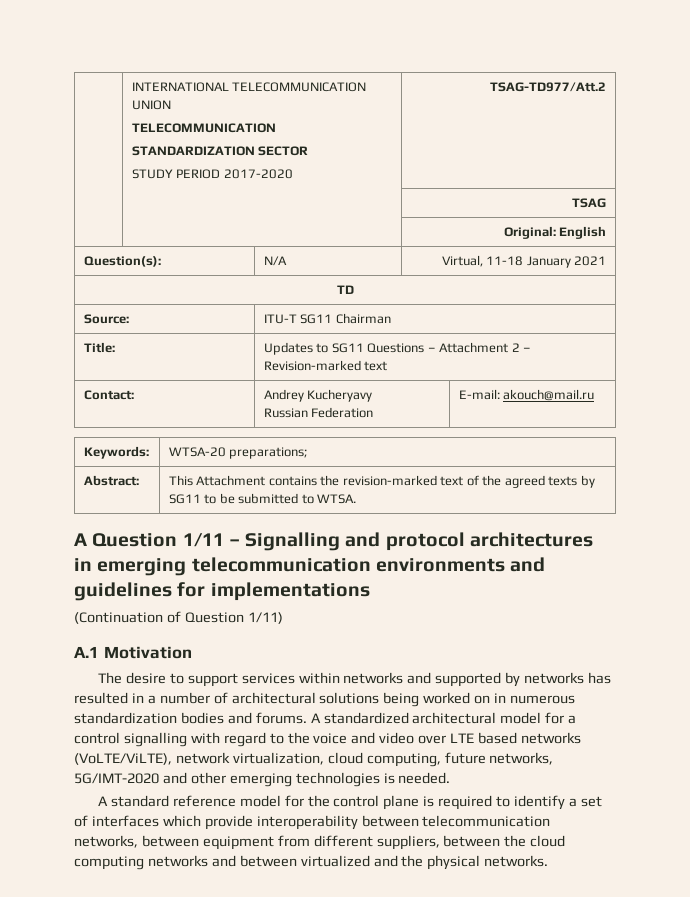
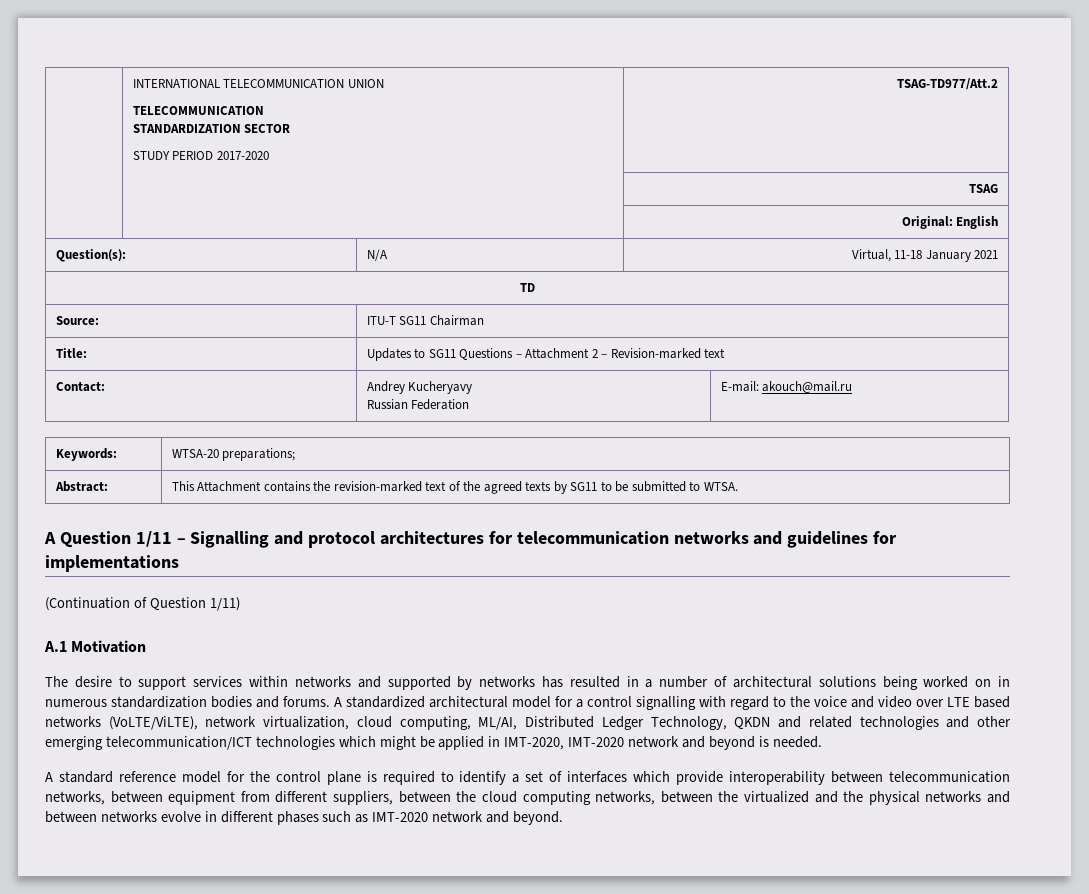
- A Question 1/11 – Signalling and protocol architectures in emerging telecommunication environments and guidelines for implementations
+ A Question 1/11 – Signalling and protocol architectures for telecommunication networks and guidelines for implementations
- A standardized architectural model for a control signalling with regard to the voice and video over LTE based networks (VoLTE/ViLTE), network virtualization, cloud computing, future networks, 5G/IMT-2020 and other emerging technologies is needed.
+ A standardized architectural model for a control signalling with regard to the voice and video over LTE based networks (VoLTE/ViLTE), network virtualization, cloud computing, ML/AI, Distributed Ledger Technology, QKDN and related technologies and other emerging telecommunication/ICT technologies which might be applied in IMT-2020, IMT-2020 network and beyond is needed.
- A standard reference model for the control plane is required to identify a set of interfaces which provide interoperability between telecommunication networks, between equipment from different suppliers, between the cloud computing networks and between virtualized and the physical networks.
+ A standard reference model for the control plane is required to identify a set of interfaces which provide interoperability between telecommunication networks, between equipment from different suppliers, between the cloud computing networks, between the virtualized and the physical networks and between networks evolve in different phases such as IMT-2020 network and beyond.

